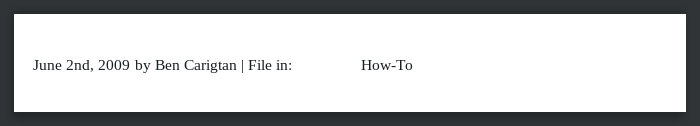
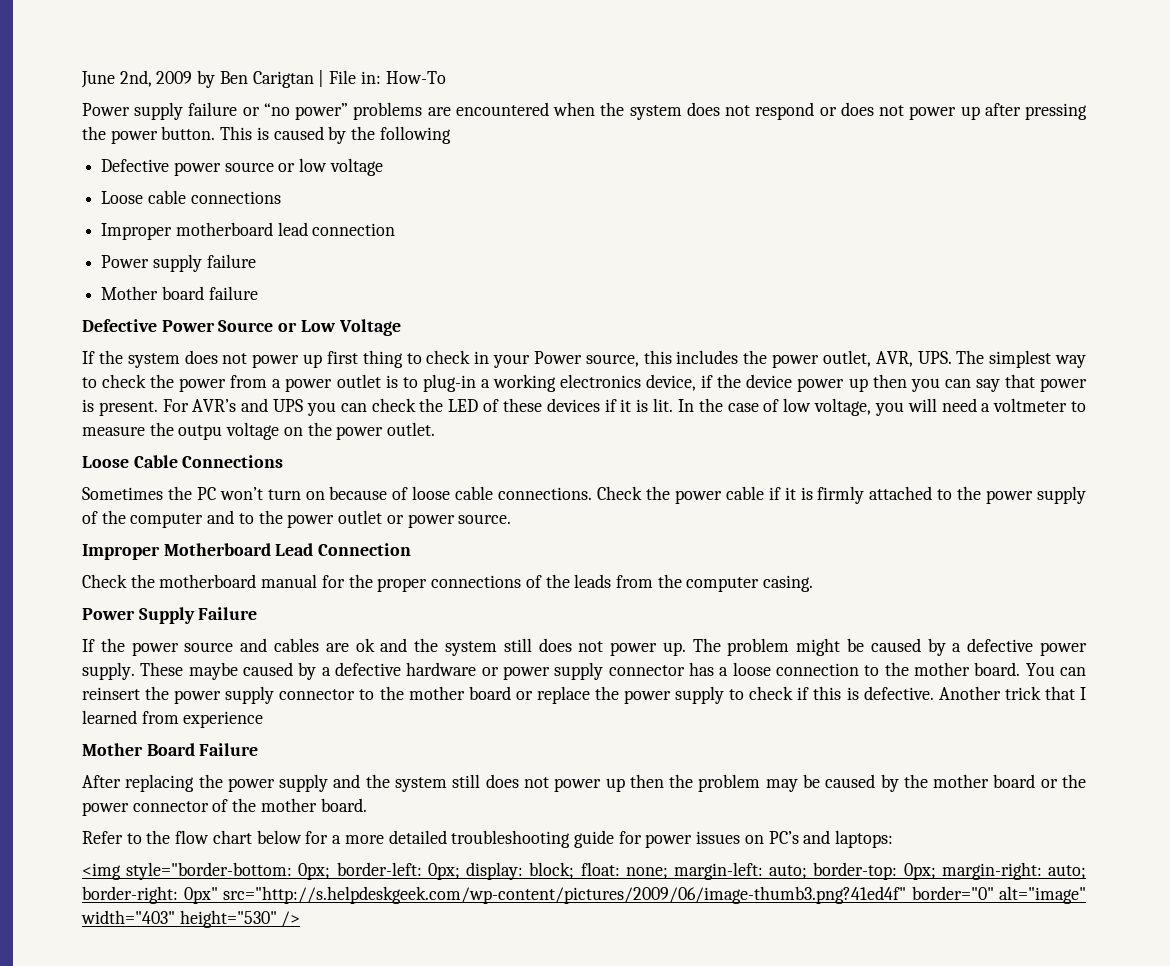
+ Power supply failure or “no power” problems are encountered when the system does not respond or does not power up after pressing the power button. This is caused by the following
+ Defective power source or low voltage
+ Loose cable connections
+ Improper motherboard lead connection
+ Power supply failure
+ Mother board failure
+ Defective Power Source or Low Voltage
+ If the system does not power up first thing to check in your Power source, this includes the power outlet, AVR, UPS. The simplest way to check the power from a power outlet is to plug-in a working electronics device, if the device power up then you can say that power is present. For AVR’s and UPS you can check the LED of these devices if it is lit. In the case of low voltage, you will need a voltmeter to measure the outpu voltage on the power outlet.
+ Loose Cable Connections
+ Sometimes the PC won’t turn on because of loose cable connections. Check the power cable if it is firmly attached to the power supply of the computer and to the power outlet or power source.
+ Improper Motherboard Lead Connection
+ Check the motherboard manual for the proper connections of the leads from the computer casing.
+ Power Supply Failure
+ If the power source and cables are ok and the system still does not power up. The problem might be caused by a defective power supply. These maybe caused by a defective hardware or power supply connector has a loose connection to the mother board. You can reinsert the power supply connector to the mother board or replace the power supply to check if this is defective. Another trick that I learned from experience
+ Mother Board Failure
+ After replacing the power supply and the system still does not power up then the problem may be caused by the mother board or the power connector of the mother board.
+ Refer to the flow chart below for a more detailed troubleshooting guide for power issues on PC’s and laptops:
+ <img style="border-bottom: 0px; border-left: 0px; display: block; float: none; margin-left: auto; border-top: 0px; margin-right: auto; border-right: 0px" src="http://s.helpdeskgeek.com/wp-content/pictures/2009/06/image-thumb3.png?41ed4f" border="0" alt="image" width="403" height="530" />

